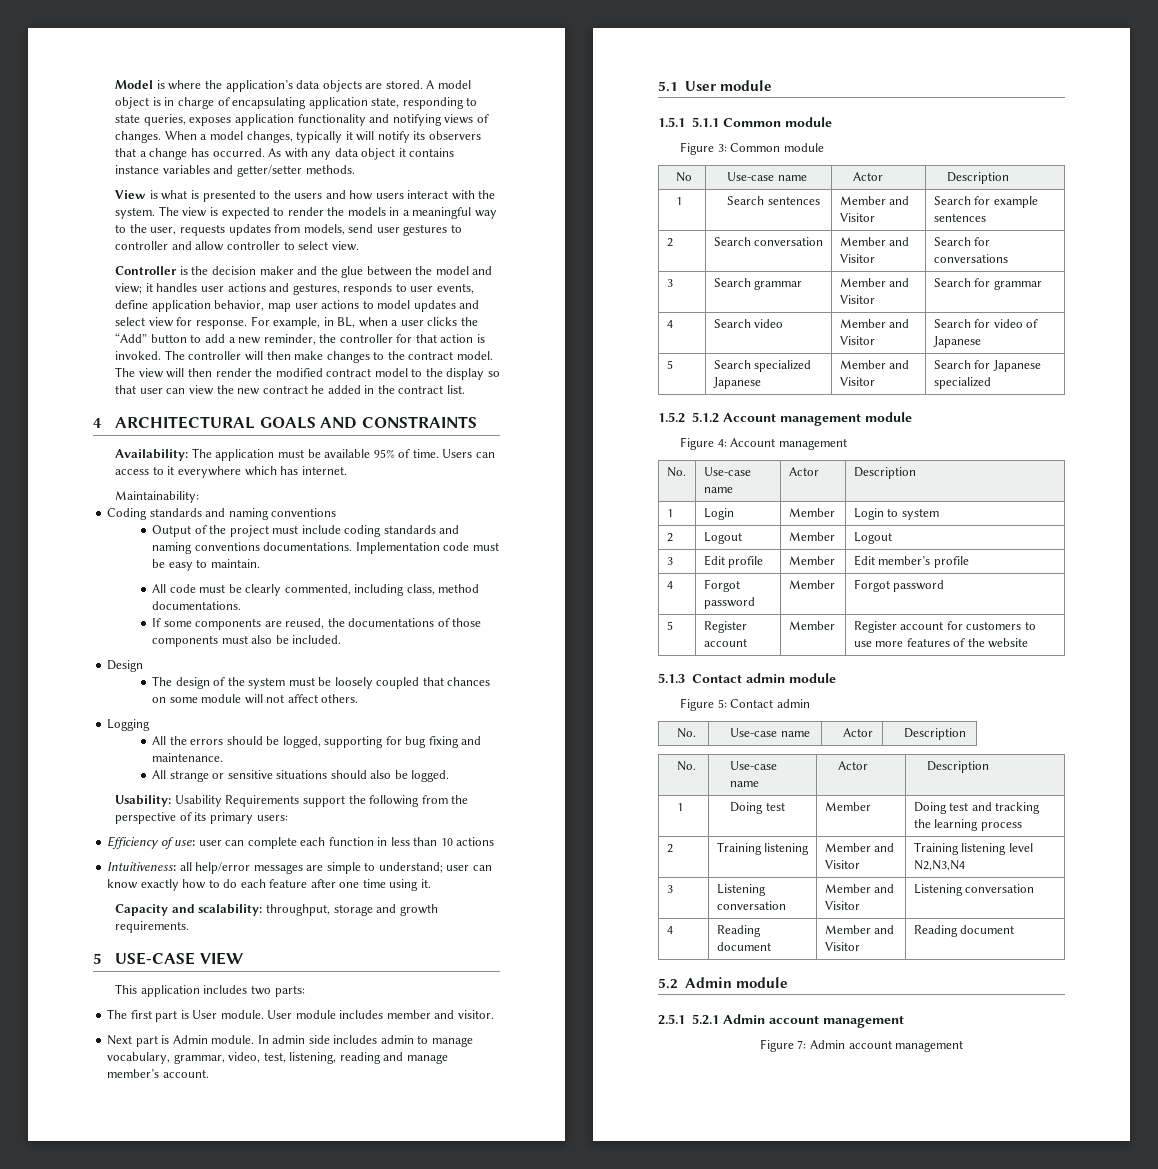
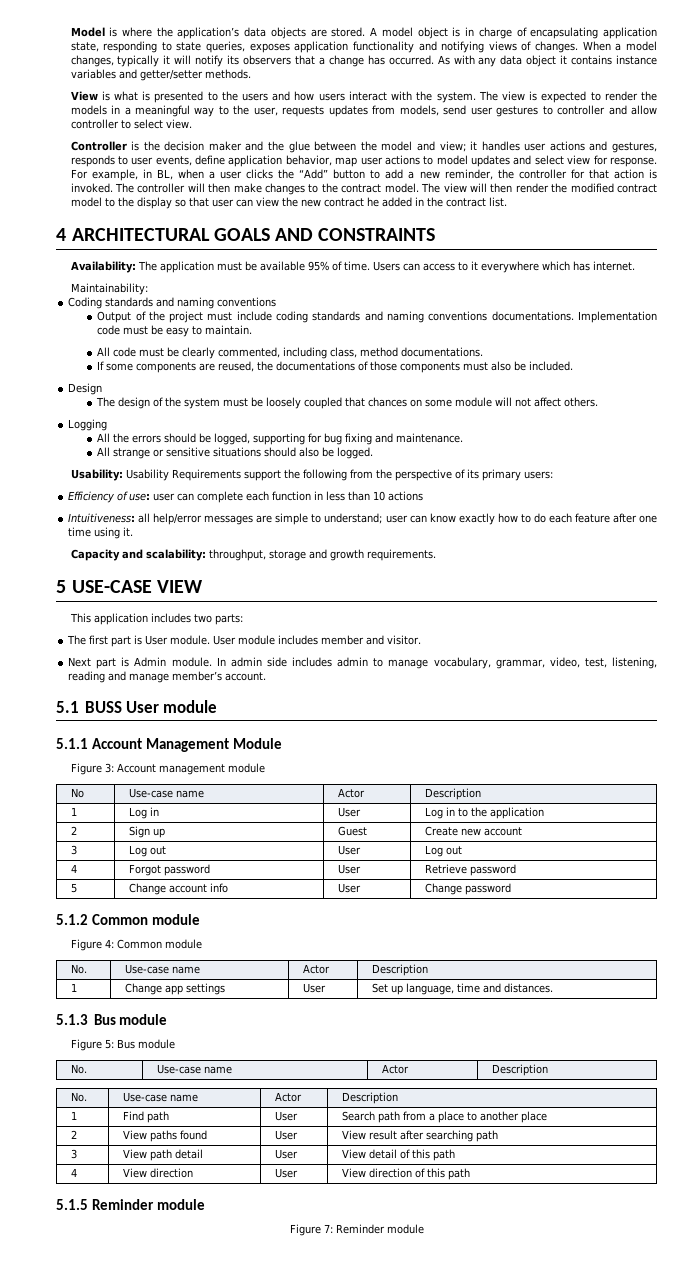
- 5.1 User module
+ 5.1 BUSS User module
- 1.5.1 5.1.1 Common module
+ 5.1.1 Account Management Module
- Figure 3: Common module
+ Figure 3: Account management module
- 1 | Search sentences | Member and Visitor | Search for example sentences
- 2 | Search conversation | Member and Visitor | Search for conversations
- 3 | Search grammar | Member and Visitor | Search for grammar
- 4 | Search video | Member and Visitor | Search for video of Japanese
- 5 | Search specialized Japanese | Member and Visitor | Search for Japanese specialized
- 1.5.2 5.1.2 Account management module
+ 1 | Log in | User | Log in to the application
+ 2 | Sign up | Guest | Create new account
+ 3 | Log out | User | Log out
+ 4 | Forgot password | User | Retrieve password
+ 5 | Change account info | User | Change password
+ 5.1.2 Common module
- Figure 4: Account management
+ Figure 4: Common module
  No. | Use-case name | Actor | Description
- 1 | Login | Member | Login to system
- 2 | Logout | Member | Logout
- 3 | Edit profile | Member | Edit member’s profile
- 4 | Forgot password | Member | Forgot password
- 5 | Register account | Member | Register account for customers to use more features of the website
+ 1 | Change app settings | User | Set up language, time and distances.
- 5.1.3 Contact admin module
+ 5.1.3 Bus module
- Figure 5: Contact admin
+ Figure 5: Bus module
- 1 | Doing test | Member | Doing test and tracking the learning process
- 2 | Training listening | Member and Visitor | Training listening level N2,N3,N4
- 3 | Listening conversation | Member and Visitor | Listening conversation
- 4 | Reading document | Member and Visitor | Reading document
- 5.2 Admin module
- 2.5.1 5.2.1 Admin account management
+ 1 | Find path | User | Search path from a place to another place
+ 2 | View paths found | User | View result after searching path
+ 3 | View path detail | User | View detail of this path
+ 4 | View direction | User | View direction of this path
+ 5.1.5 Reminder module
- Figure 7: Admin account management
+ Figure 7: Reminder module

